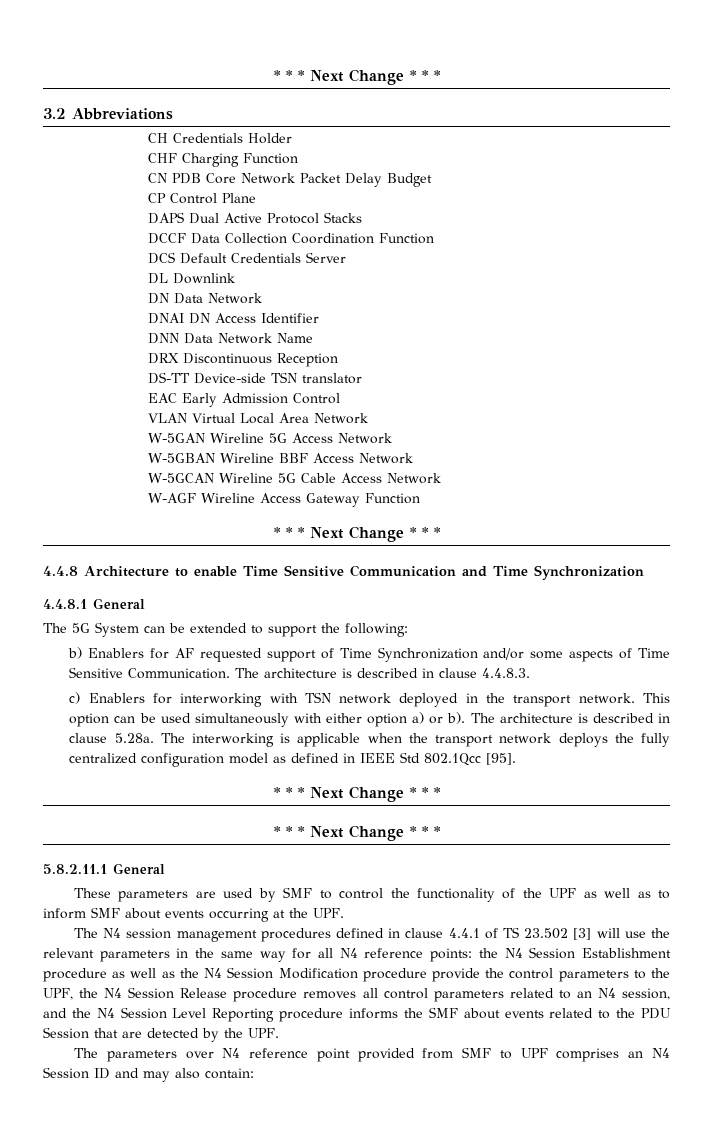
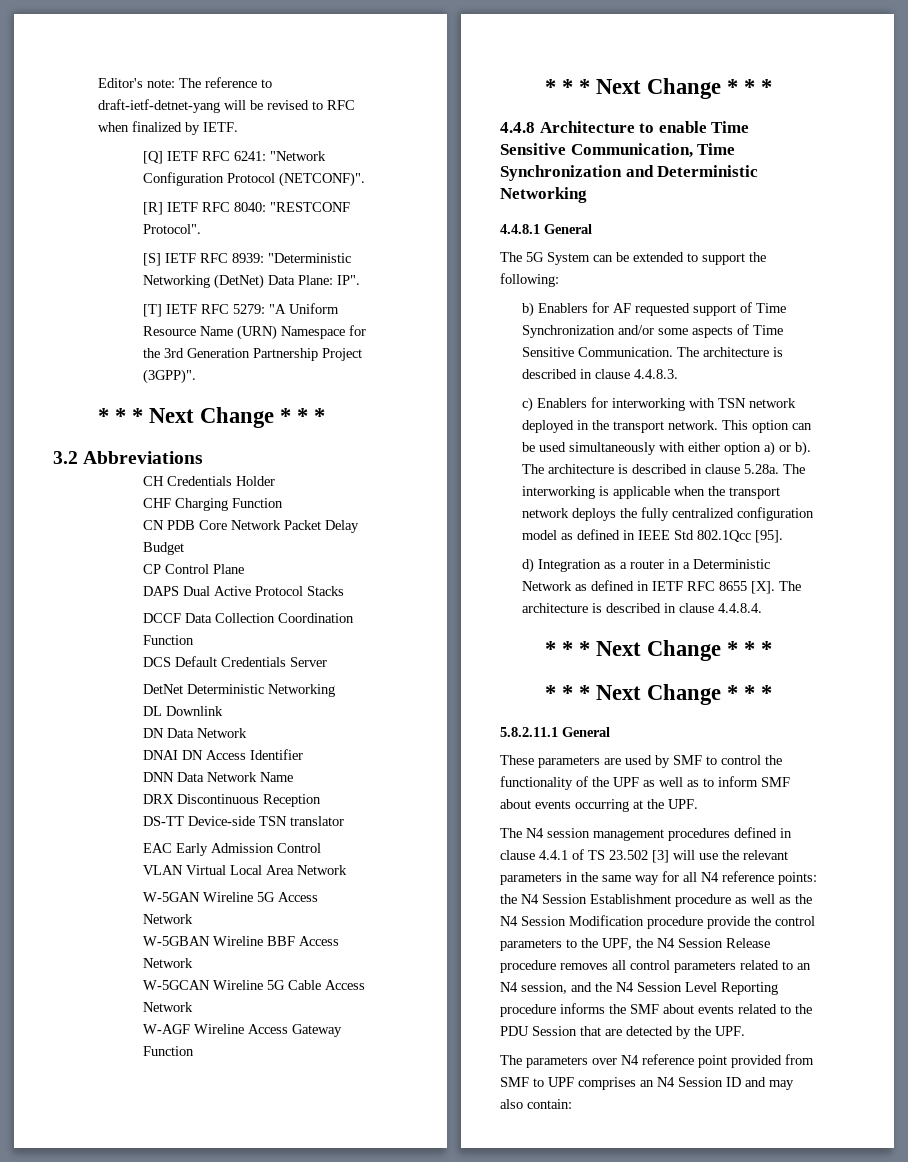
+ Editor's note: The reference to draft-ietf-detnet-yang will be revised to RFC when finalized by IETF.
+ [Q] IETF RFC 6241: "Network Configuration Protocol (NETCONF)".
+ [R] IETF RFC 8040: "RESTCONF Protocol".
+ [S] IETF RFC 8939: "Deterministic Networking (DetNet) Data Plane: IP".
+ [T] IETF RFC 5279: "A Uniform Resource Name (URN) Namespace for the 3rd Generation Partnership Project (3GPP)".
+ DetNet Deterministic Networking
- 4.4.8 Architecture to enable Time Sensitive Communication and Time Synchronization
+ 4.4.8 Architecture to enable Time Sensitive Communication, Time Synchronization and Deterministic Networking
+ d) Integration as a router in a Deterministic Network as defined in IETF RFC 8655 [X]. The architecture is described in clause 4.4.8.4.

